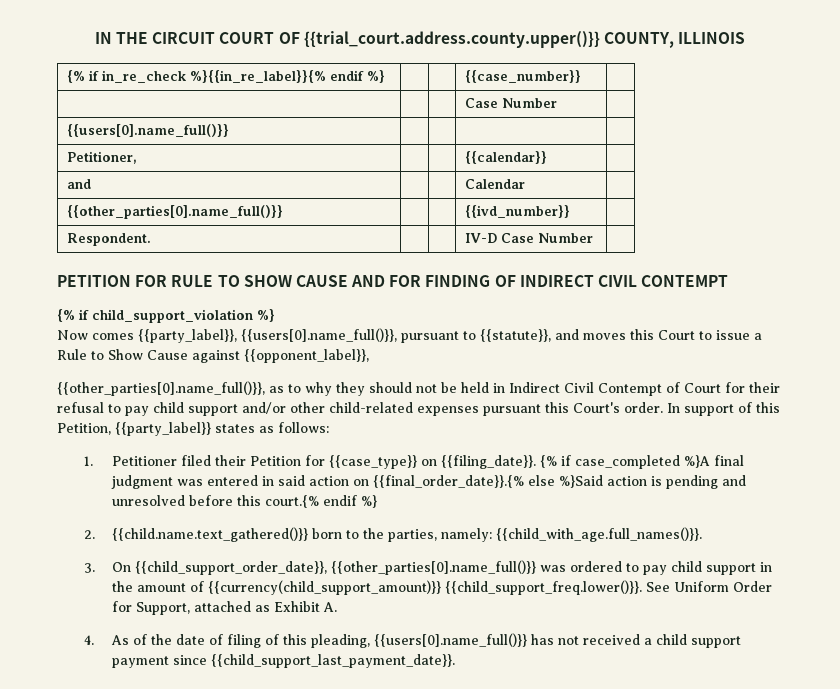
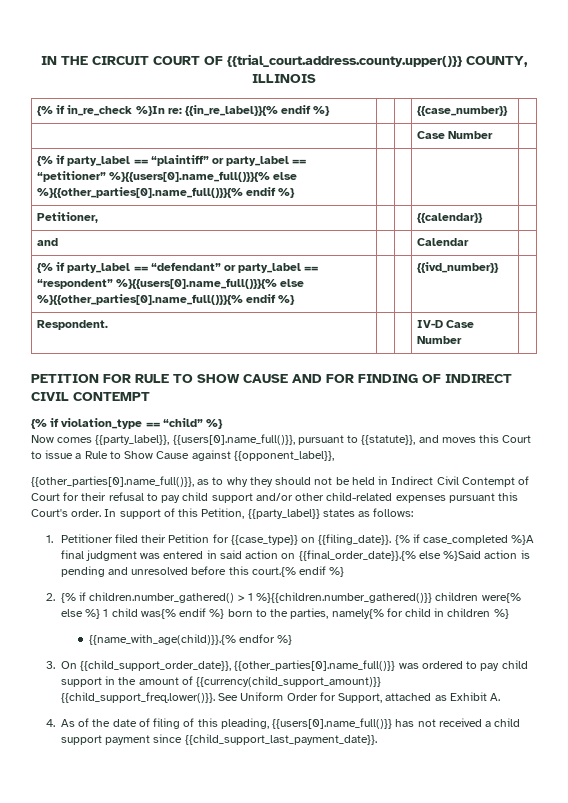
- {% if in_re_check %}{{in_re_label}}{% endif %} | | | {{case_number}} |
+ {% if in_re_check %}In re: {{in_re_label}}{% endif %} | | | {{case_number}} |
- {{users[0].name_full()}} | | | |
+ {% if party_label == “plaintiff” or party_label == “petitioner” %}{{users[0].name_full()}}{% else %}{{other_parties[0].name_full()}}{% endif %} | | | |
  Petitioner, | | | {{calendar}} |
  and | | | Calendar |
- {{other_parties[0].name_full()}} | | | {{ivd_number}} |
+ {% if party_label == “defendant” or party_label == “respondent” %}{{users[0].name_full()}}{% else %}{{other_parties[0].name_full()}}{% endif %} | | | {{ivd_number}} |
- {% if child_support_violation %}
+ {% if violation_type == “child” %}
- 2. {{child.name.text_gathered()}} born to the parties, namely: {{child_with_age.full_names()}}.
+ 2. {% if children.number_gathered() > 1 %}{{children.number_gathered()}} children were{% else %} 1 child was{% endif %} born to the parties, namely{% for child in children %}
+ {{name_with_age(child)}}.{% endfor %}

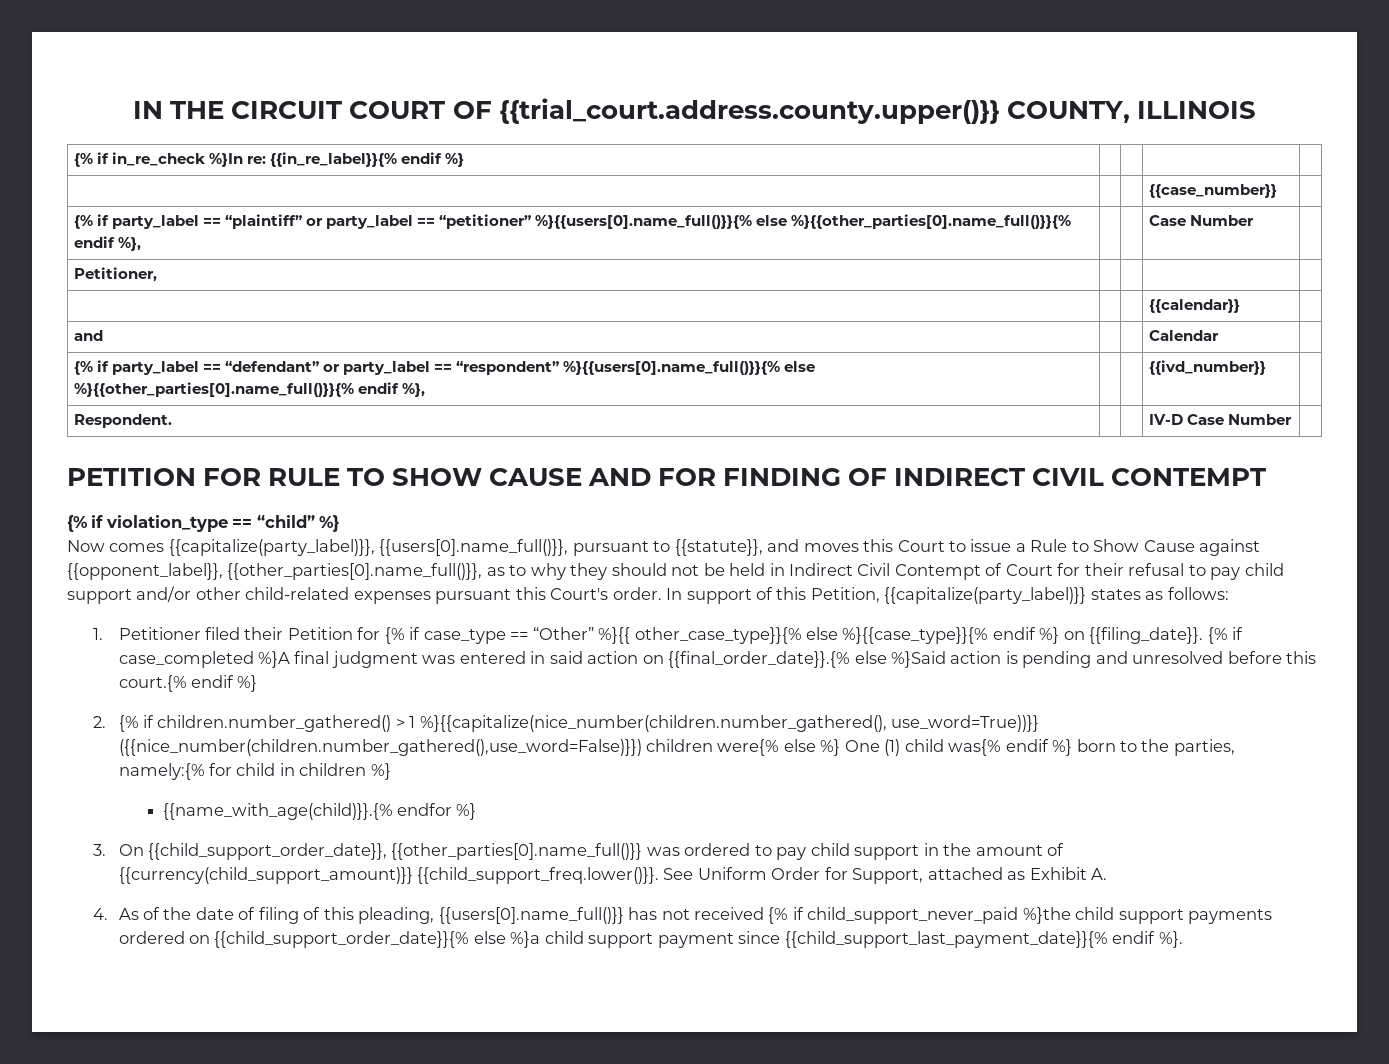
- {% if in_re_check %}In re: {{in_re_label}}{% endif %} | | | {{case_number}} |
- | | | Case Number |
+ {% if in_re_check %}In re: {{in_re_label}}{% endif %} | | | |
+ | | | {{case_number}} |
- {% if party_label == “plaintiff” or party_label == “petitioner” %}{{users[0].name_full()}}{% else %}{{other_parties[0].name_full()}}{% endif %} | | | |
- Petitioner, | | | {{calendar}} |
+ {% if party_label == “plaintiff” or party_label == “petitioner” %}{{users[0].name_full()}}{% else %}{{other_parties[0].name_full()}}{% endif %}, | | | Case Number |
+ Petitioner, | | | |
+ | | | {{calendar}} |
- {% if party_label == “defendant” or party_label == “respondent” %}{{users[0].name_full()}}{% else %}{{other_parties[0].name_full()}}{% endif %} | | | {{ivd_number}} |
+ {% if party_label == “defendant” or party_label == “respondent” %}{{users[0].name_full()}}{% else %}{{other_parties[0].name_full()}}{% endif %}, | | | {{ivd_number}} |
- Now comes {{party_label}}, {{users[0].name_full()}}, pursuant to {{statute}}, and moves this Court to issue a Rule to Show Cause against {{opponent_label}},
- {{other_parties[0].name_full()}}, as to why they should not be held in Indirect Civil Contempt of Court for their refusal to pay child support and/or other child-related expenses pursuant this Court's order.
+ Now comes {{capitalize(party_label)}}, {{users[0].name_full()}}, pursuant to {{statute}}, and moves this Court to issue a Rule to Show Cause against {{opponent_label}}, {{other_parties[0].name_full()}}, as to why they should not be held in Indirect Civil Contempt of Court for their refusal to pay child support and/or other child-related expenses pursuant this Court's order.
- In support of this Petition, {{party_label}} states as follows:
+ In support of this Petition, {{capitalize(party_label)}} states as follows:
- 1. Petitioner filed their Petition for {{case_type}} on {{filing_date}}.
+ 1. Petitioner filed their Petition for {% if case_type == “Other” %}{{ other_case_type}}{% else %}{{case_type}}{% endif %} on {{filing_date}}.
- 2. {% if children.number_gathered() > 1 %}{{children.number_gathered()}} children were{% else %} 1 child was{% endif %} born to the parties, namely{% for child in children %}
+ 2. {% if children.number_gathered() > 1 %}{{capitalize(nice_number(children.number_gathered(), use_word=True))}} ({{nice_number(children.number_gathered(),use_word=False)}}) children were{% else %} One (1) child was{% endif %} born to the parties, namely:{% for child in children %}
- 4. As of the date of filing of this pleading, {{users[0].name_full()}} has not received a child support payment since {{child_support_last_payment_date}}.
+ 4. As of the date of filing of this pleading, {{users[0].name_full()}} has not received {% if child_support_never_paid %}the child support payments ordered on {{child_support_order_date}}{% else %}a child support payment since {{child_support_last_payment_date}}{% endif %}.

